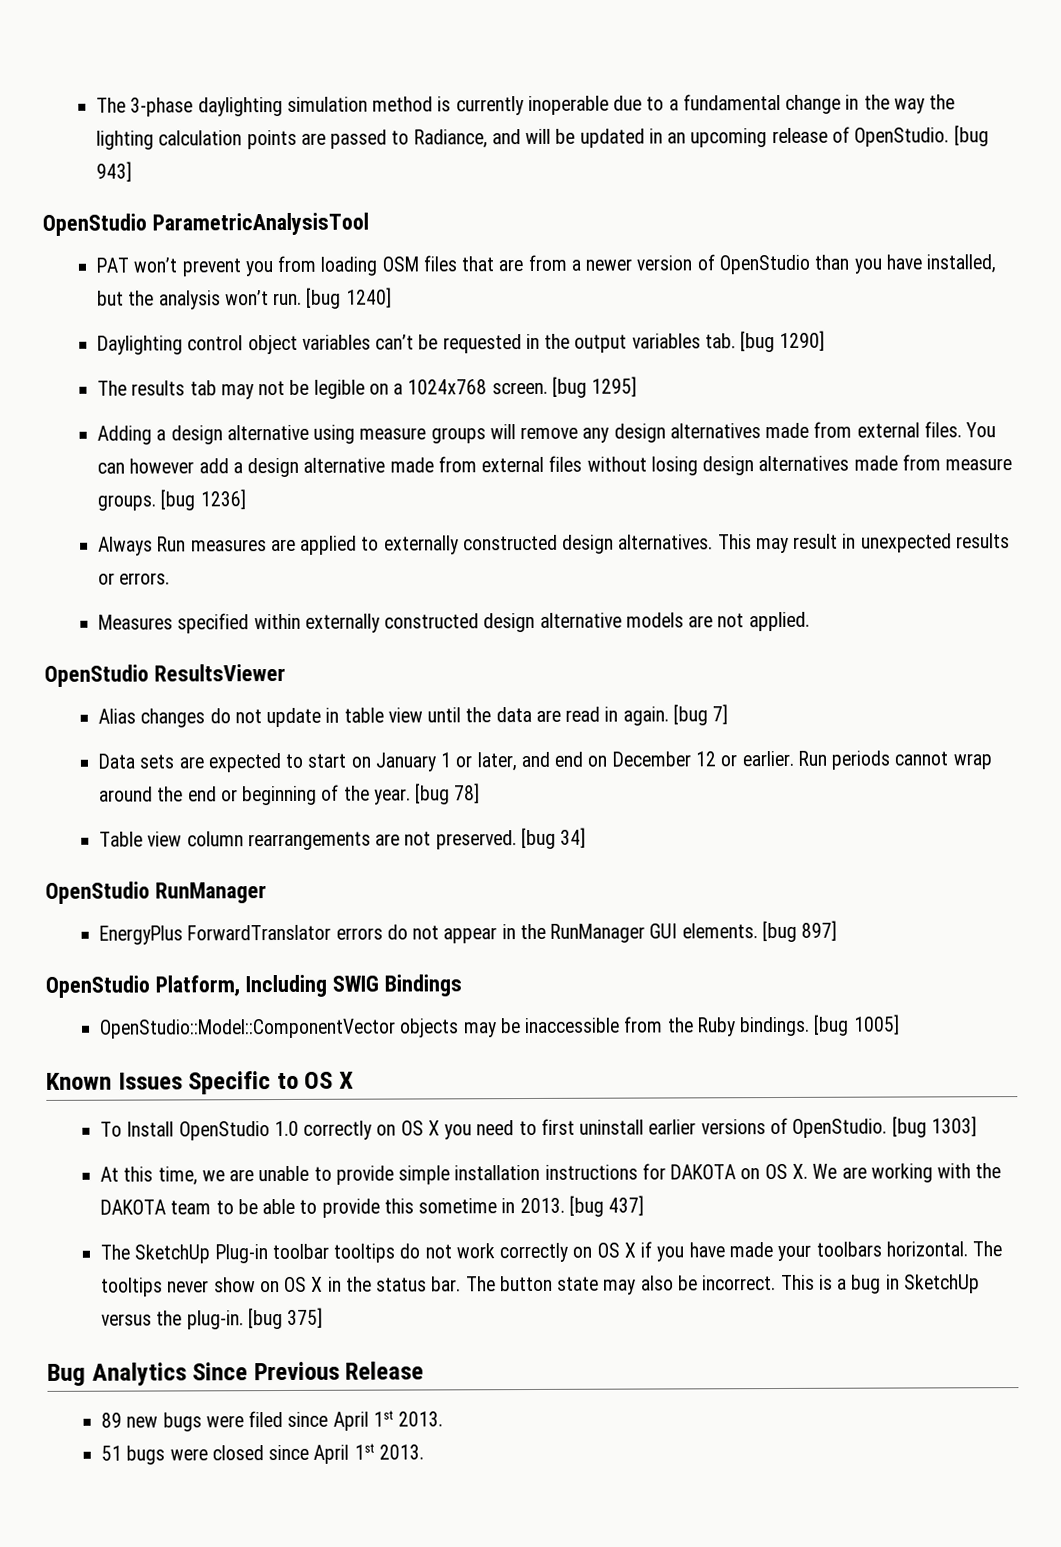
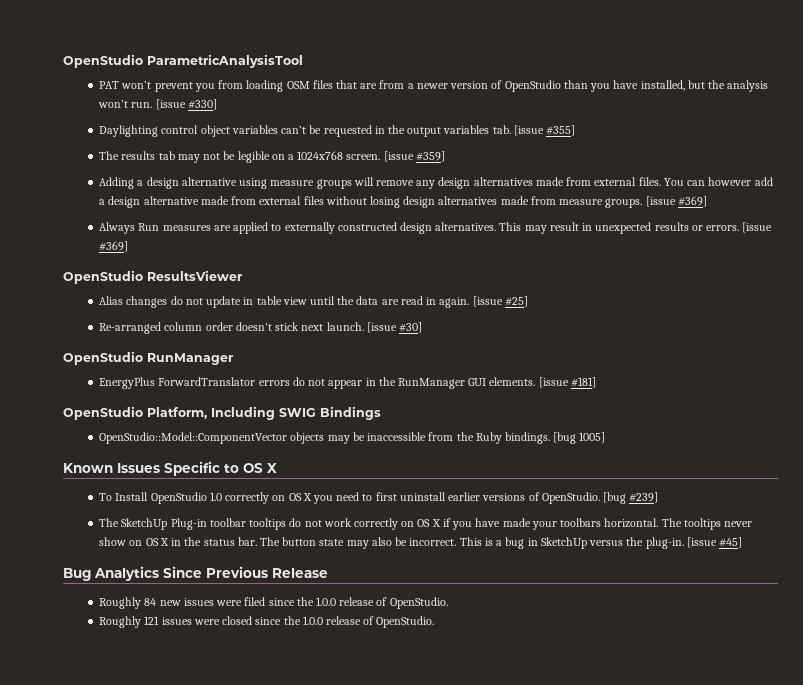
- The 3-phase daylighting simulation method is currently inoperable due to a fundamental change in the way the lighting calculation points are passed to Radiance, and will be updated in an upcoming release of OpenStudio. [bug 943]
- [bug 1240]
+ [issue #330]
- Daylighting control object variables can’t be requested in the output variables tab. [bug 1290]
+ Daylighting control object variables can’t be requested in the output variables tab. [issue #355]
- [bug 1295]
+ [issue #359]
- You can however add a design alternative made from external files without losing design alternatives made from measure groups. [bug 1236]
+ You can however add a design alternative made from external files without losing design alternatives made from measure groups. [issue #369]
- This may result in unexpected results or errors.
- Measures specified within externally constructed design alternative models are not applied.
+ This may result in unexpected results or errors. [issue #369]
- [bug 7]
- Data sets are expected to start on January 1 or later, and end on December 12 or earlier. Run periods cannot wrap around the end or beginning of the year. [bug 78]
- Table view column rearrangements are not preserved. [bug 34]
+ [issue #25]
+ Re-arranged column order doesn't stick next launch. [issue #30]
- [bug 897]
+ [issue #181]
- [bug 1303]
- At this time, we are unable to provide simple installation instructions for DAKOTA on OS X. We are working with the DAKOTA team to be able to provide this sometime in 2013. [bug 437]
+ [bug #239]
- [bug 375]
+ [issue #45]
- 89 new bugs were filed since April 1st 2013.
- 51 bugs were closed since April 1st 2013.
+ Roughly 84 new issues were filed since the 1.0.0 release of OpenStudio.
+ Roughly 121 issues were closed since the 1.0.0 release of OpenStudio.

